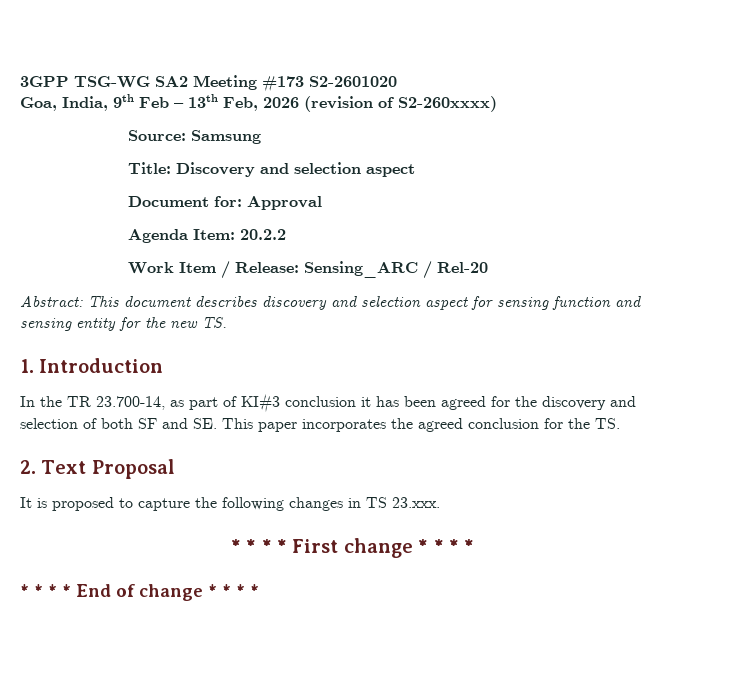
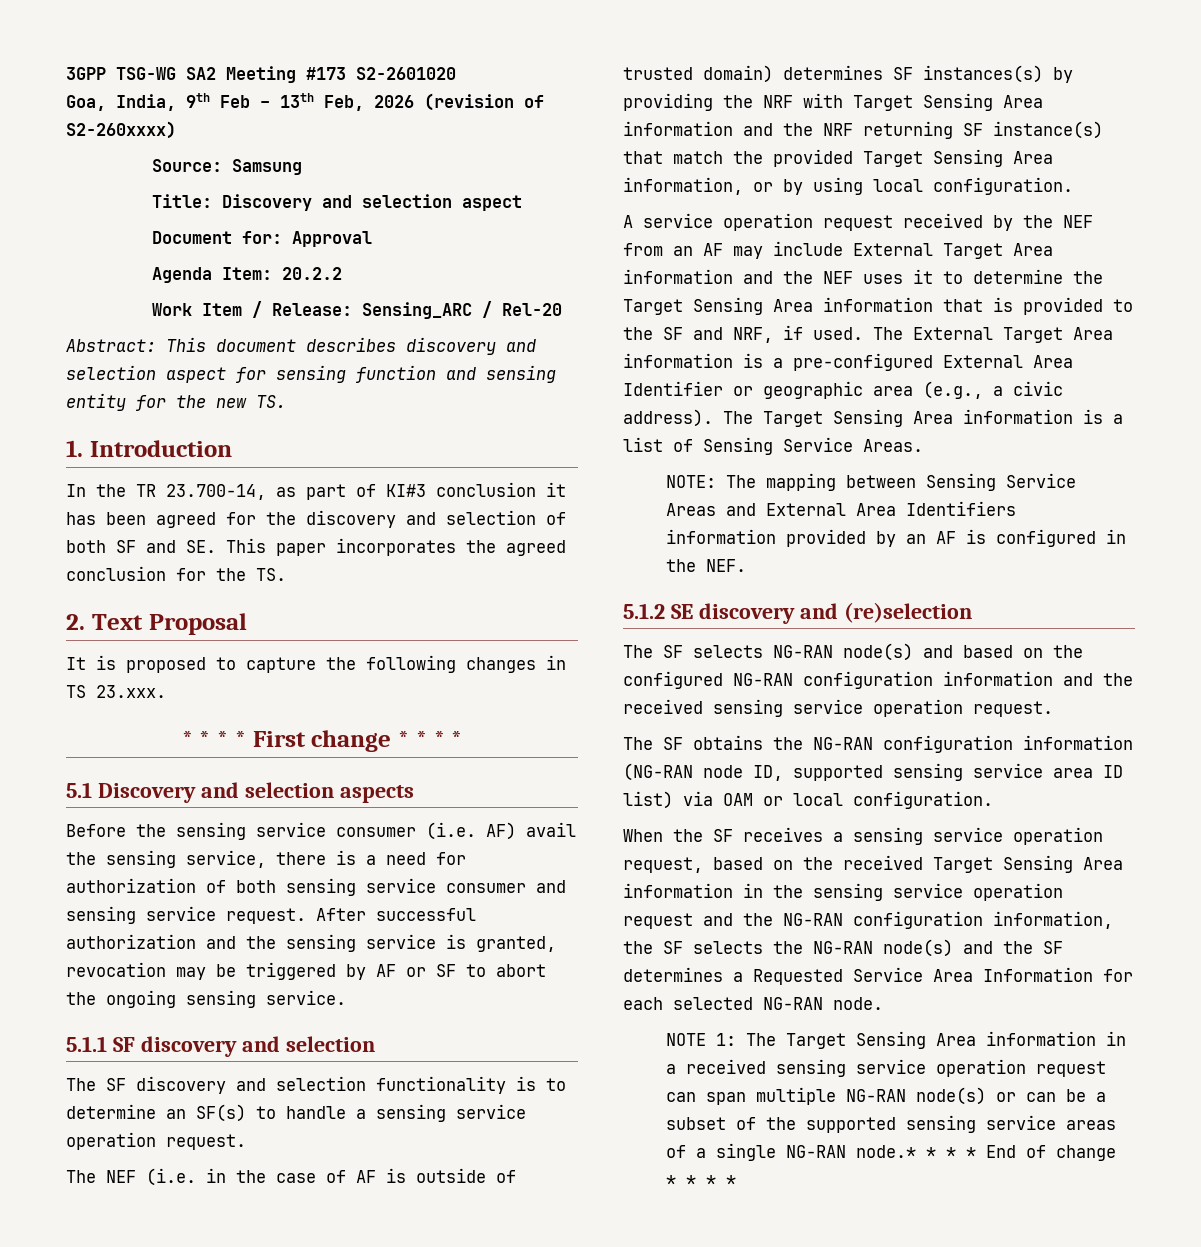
- * * * * End of change * * * *
+ 5.1 Discovery and selection aspects
+ Before the sensing service consumer (i.e. AF) avail the sensing service, there is a need for authorization of both sensing service consumer and sensing service request. After successful authorization and the sensing service is granted, revocation may be triggered by AF or SF to abort the ongoing sensing service.
+ 5.1.1 SF discovery and selection
+ The SF discovery and selection functionality is to determine an SF(s) to handle a sensing service operation request.
+ The NEF (i.e. in the case of AF is outside of trusted domain) determines SF instances(s) by providing the NRF with Target Sensing Area information and the NRF returning SF instance(s) that match the provided Target Sensing Area information, or by using local configuration.
+ A service operation request received by the NEF from an AF may include External Target Area information and the NEF uses it to determine the Target Sensing Area information that is provided to the SF and NRF, if used. The External Target Area information is a pre-configured External Area Identifier or geographic area (e.g., a civic address). The Target Sensing Area information is a list of Sensing Service Areas.
+ NOTE: The mapping between Sensing Service Areas and External Area Identifiers information provided by an AF is configured in the NEF.
+ 5.1.2 SE discovery and (re)selection
+ The SF selects NG-RAN node(s) and based on the configured NG-RAN configuration information and the received sensing service operation request.
+ The SF obtains the NG-RAN configuration information (NG-RAN node ID, supported sensing service area ID list) via OAM or local configuration.
+ When the SF receives a sensing service operation request, based on the received Target Sensing Area information in the sensing service operation request and the NG-RAN configuration information, the SF selects the NG-RAN node(s) and the SF determines a Requested Service Area Information for each selected NG-RAN node.
+ NOTE 1: The Target Sensing Area information in a received sensing service operation request can span multiple NG-RAN node(s) or can be a subset of the supported sensing service areas of a single NG-RAN node.* * * * End of change * * * *

